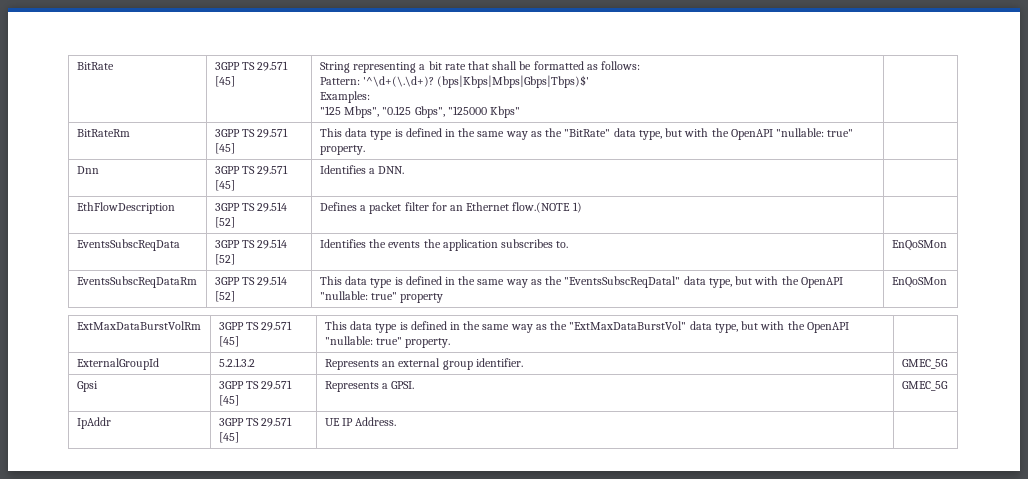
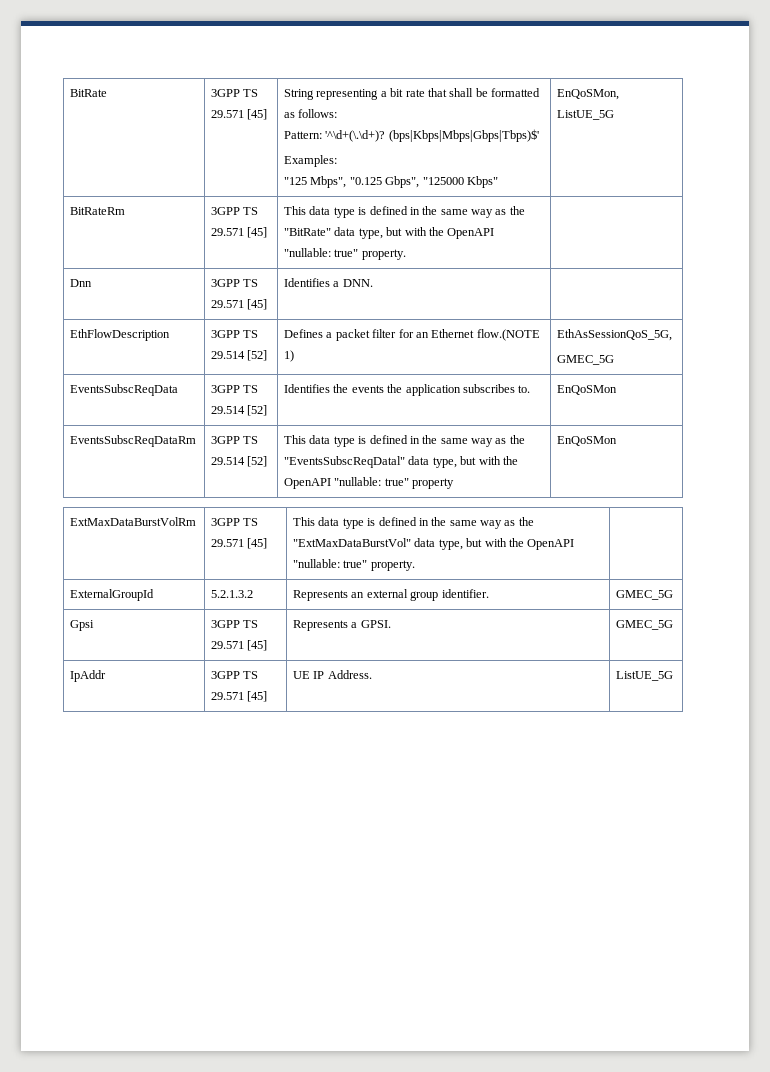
  BitRate | 3GPP TS 29.571 [45] | String representing a bit rate that shall be formatted as follows:
  Pattern: '^\d+(\.\d+)? (bps|Kbps|Mbps|Gbps|Tbps)$'
  Examples:
- "125 Mbps", "0.125 Gbps", "125000 Kbps" |
+ "125 Mbps", "0.125 Gbps", "125000 Kbps" | EnQoSMon, ListUE_5G
- EthFlowDescription | 3GPP TS 29.514 [52] | Defines a packet filter for an Ethernet flow.(NOTE 1) |
+ EthFlowDescription | 3GPP TS 29.514 [52] | Defines a packet filter for an Ethernet flow.(NOTE 1) | EthAsSessionQoS_5G,
+ GMEC_5G
- IpAddr | 3GPP TS 29.571 [45] | UE IP Address. |
+ IpAddr | 3GPP TS 29.571 [45] | UE IP Address. | ListUE_5G

